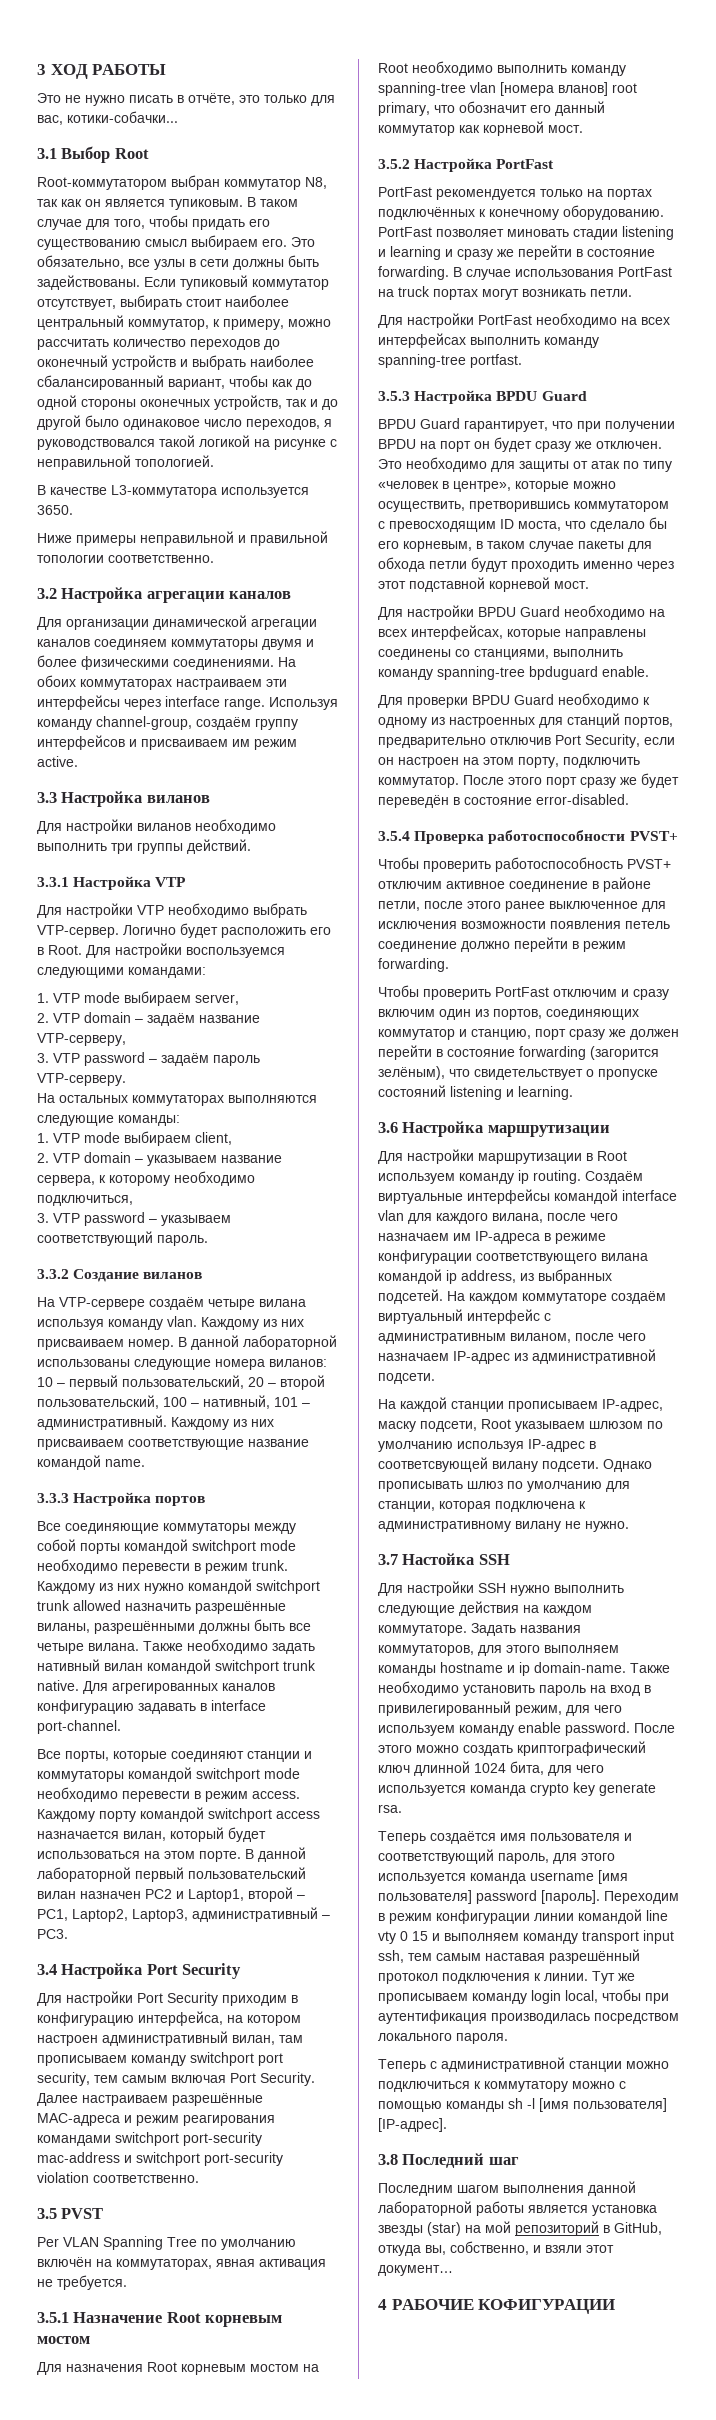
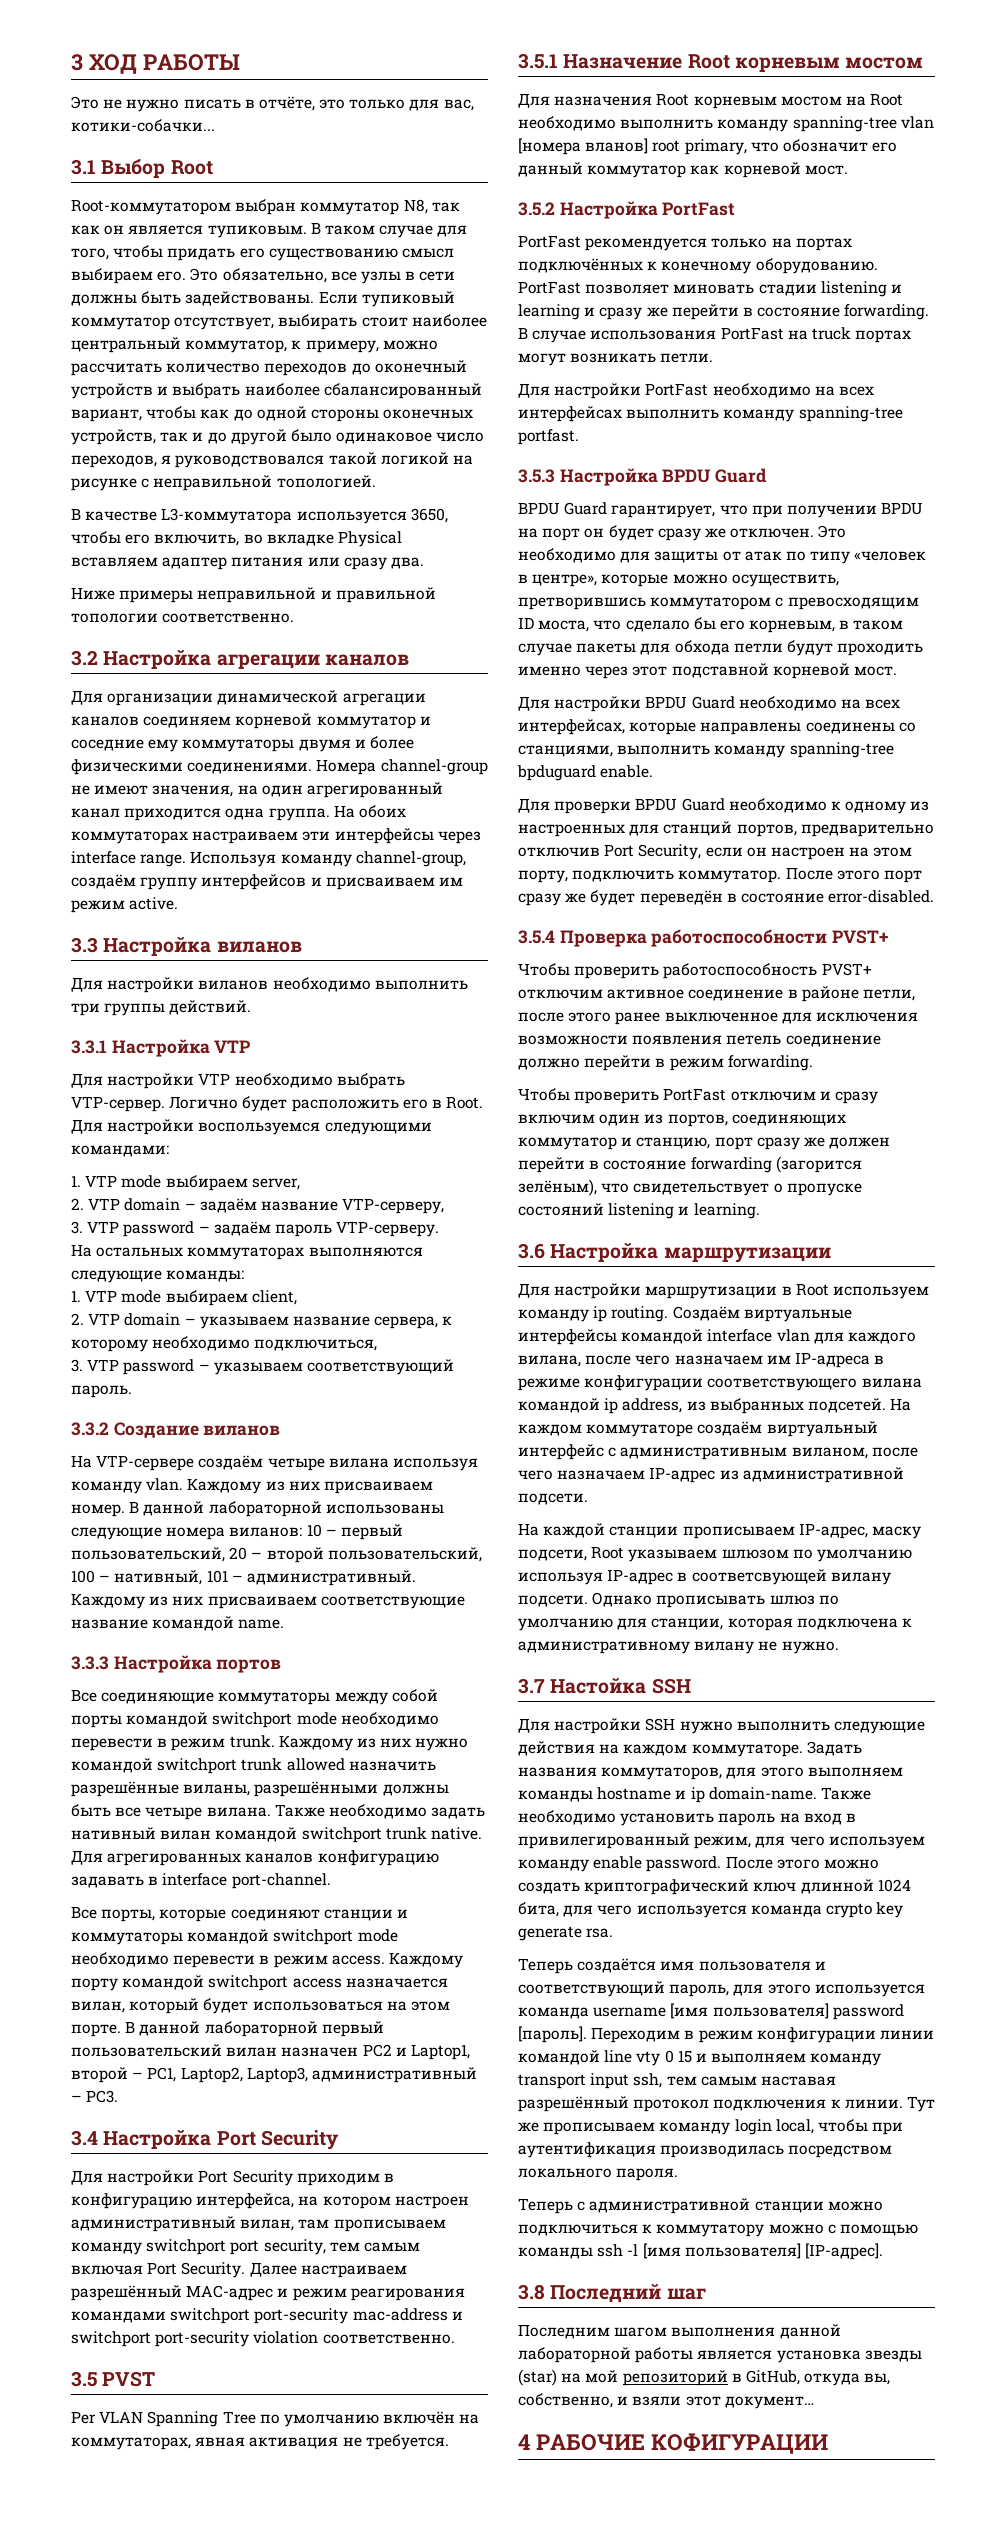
- В качестве L3-коммутатора используется 3650.
+ В качестве L3-коммутатора используется 3650, чтобы его включить, во вкладке Physical вставляем адаптер питания или сразу два.
- Для организации динамической агрегации каналов соединяем коммутаторы двумя и более физическими соединениями.
+ Для организации динамической агрегации каналов соединяем корневой коммутатор и соседние ему коммутаторы двумя и более физическими соединениями.
+ Номера channel-group не имеют значения, на один агрегированный канал приходится одна группа.
- Далее настраиваем разрешённые MAC-адреса и режим реагирования командами switchport port-security mac-address и switchport port-security violation соответственно.
+ Далее настраиваем разрешённый MAC-адрес и режим реагирования командами switchport port-security mac-address и switchport port-security violation соответственно.
- Теперь с административной станции можно подключиться к коммутатору можно с помощью команды sh -l [имя пользователя] [IP-адрес].
+ Теперь с административной станции можно подключиться к коммутатору можно с помощью команды ssh -l [имя пользователя] [IP-адрес].

